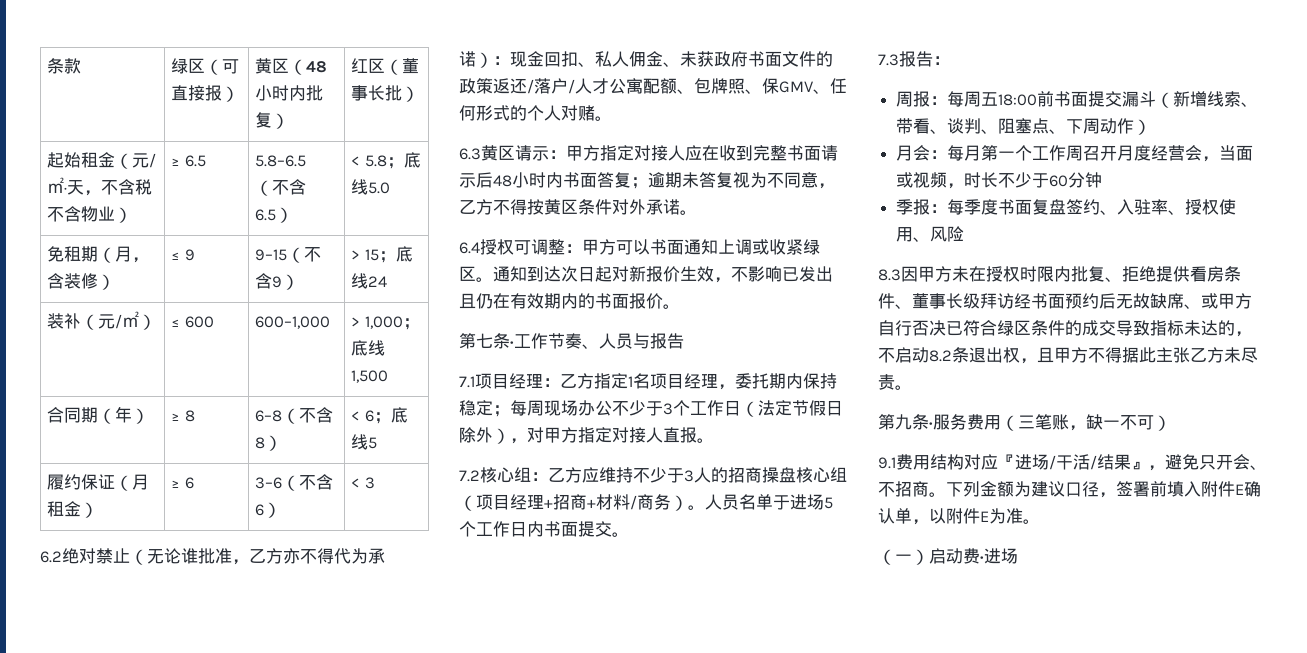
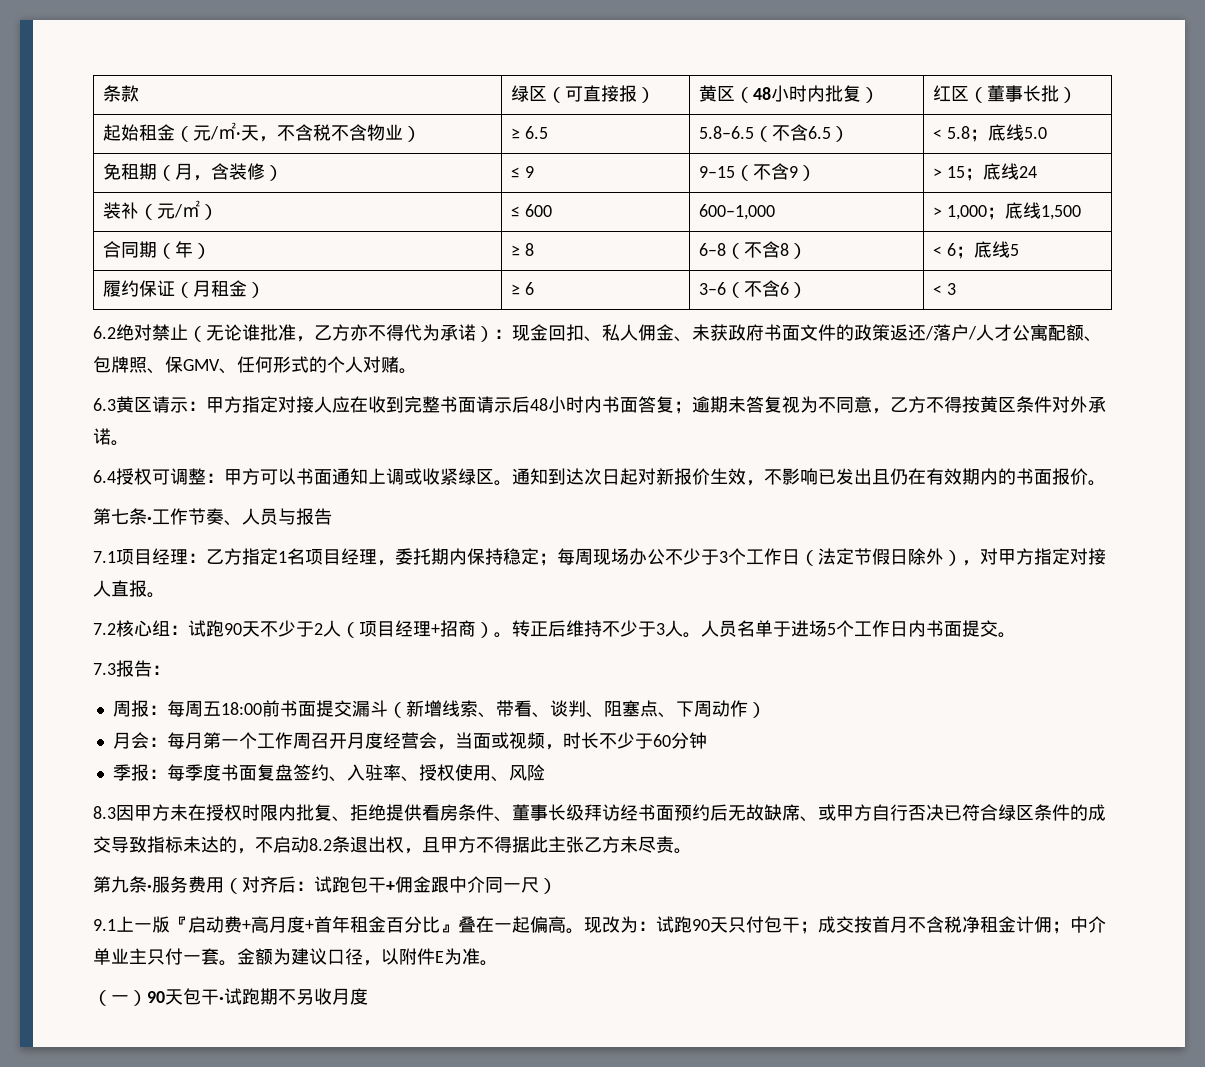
- 7.2核心组：乙方应维持不少于3人的招商操盘核心组（项目经理+招商+材料/商务）。
+ 7.2核心组：试跑90天不少于2人（项目经理+招商）。转正后维持不少于3人。
- 第九条·服务费用（三笔账，缺一不可）
- 9.1费用结构对应『进场/干活/结果』，避免只开会、不招商。下列金额为建议口径，签署前填入附件E确认单，以附件E为准。
+ 第九条·服务费用（对齐后：试跑包干+佣金跟中介同一尺）
+ 9.1上一版『启动费+高月度+首年租金百分比』叠在一起偏高。现改为：试跑90天只付包干；成交按首月不含税净租金计佣；中介单业主只付一套。金额为建议口径，以附件E为准。
- （一）启动费·进场
+ （一）90天包干·试跑期不另收月度

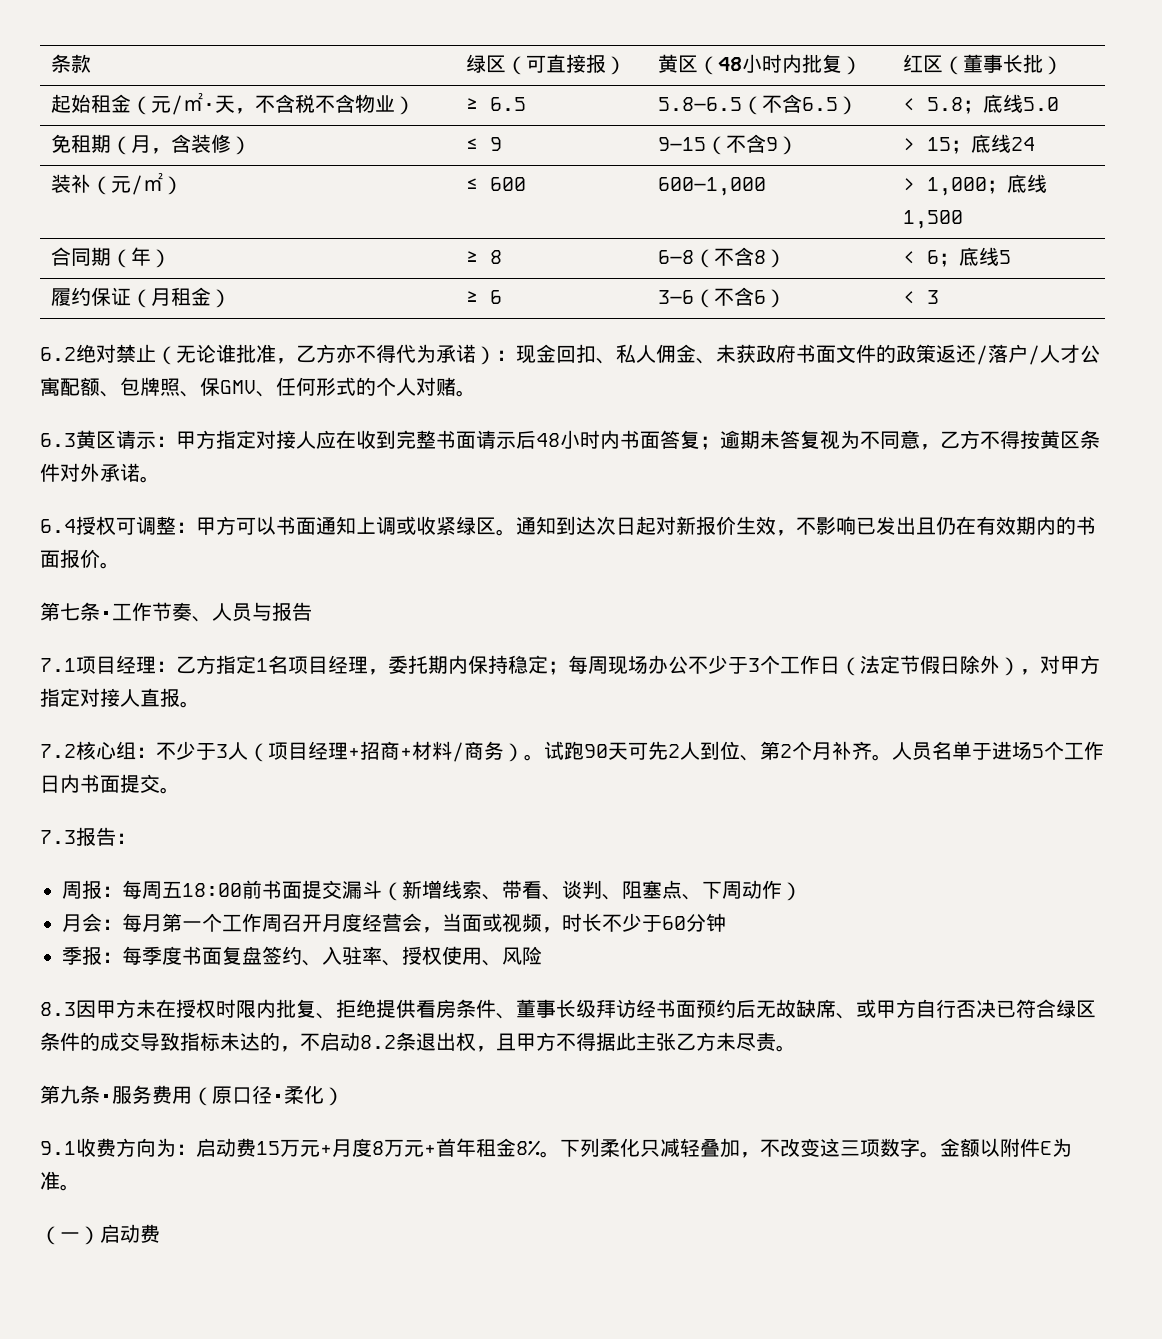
- 7.2核心组：试跑90天不少于2人（项目经理+招商）。转正后维持不少于3人。
+ 7.2核心组：不少于3人（项目经理+招商+材料/商务）。试跑90天可先2人到位、第2个月补齐。
- 第九条·服务费用（对齐后：试跑包干+佣金跟中介同一尺）
- 9.1上一版『启动费+高月度+首年租金百分比』叠在一起偏高。现改为：试跑90天只付包干；成交按首月不含税净租金计佣；中介单业主只付一套。金额为建议口径，以附件E为准。
+ 第九条·服务费用（原口径·柔化）
+ 9.1收费方向为：启动费15万元+月度8万元+首年租金8%。下列柔化只减轻叠加，不改变这三项数字。金额以附件E为准。
- （一）90天包干·试跑期不另收月度
+ （一）启动费

